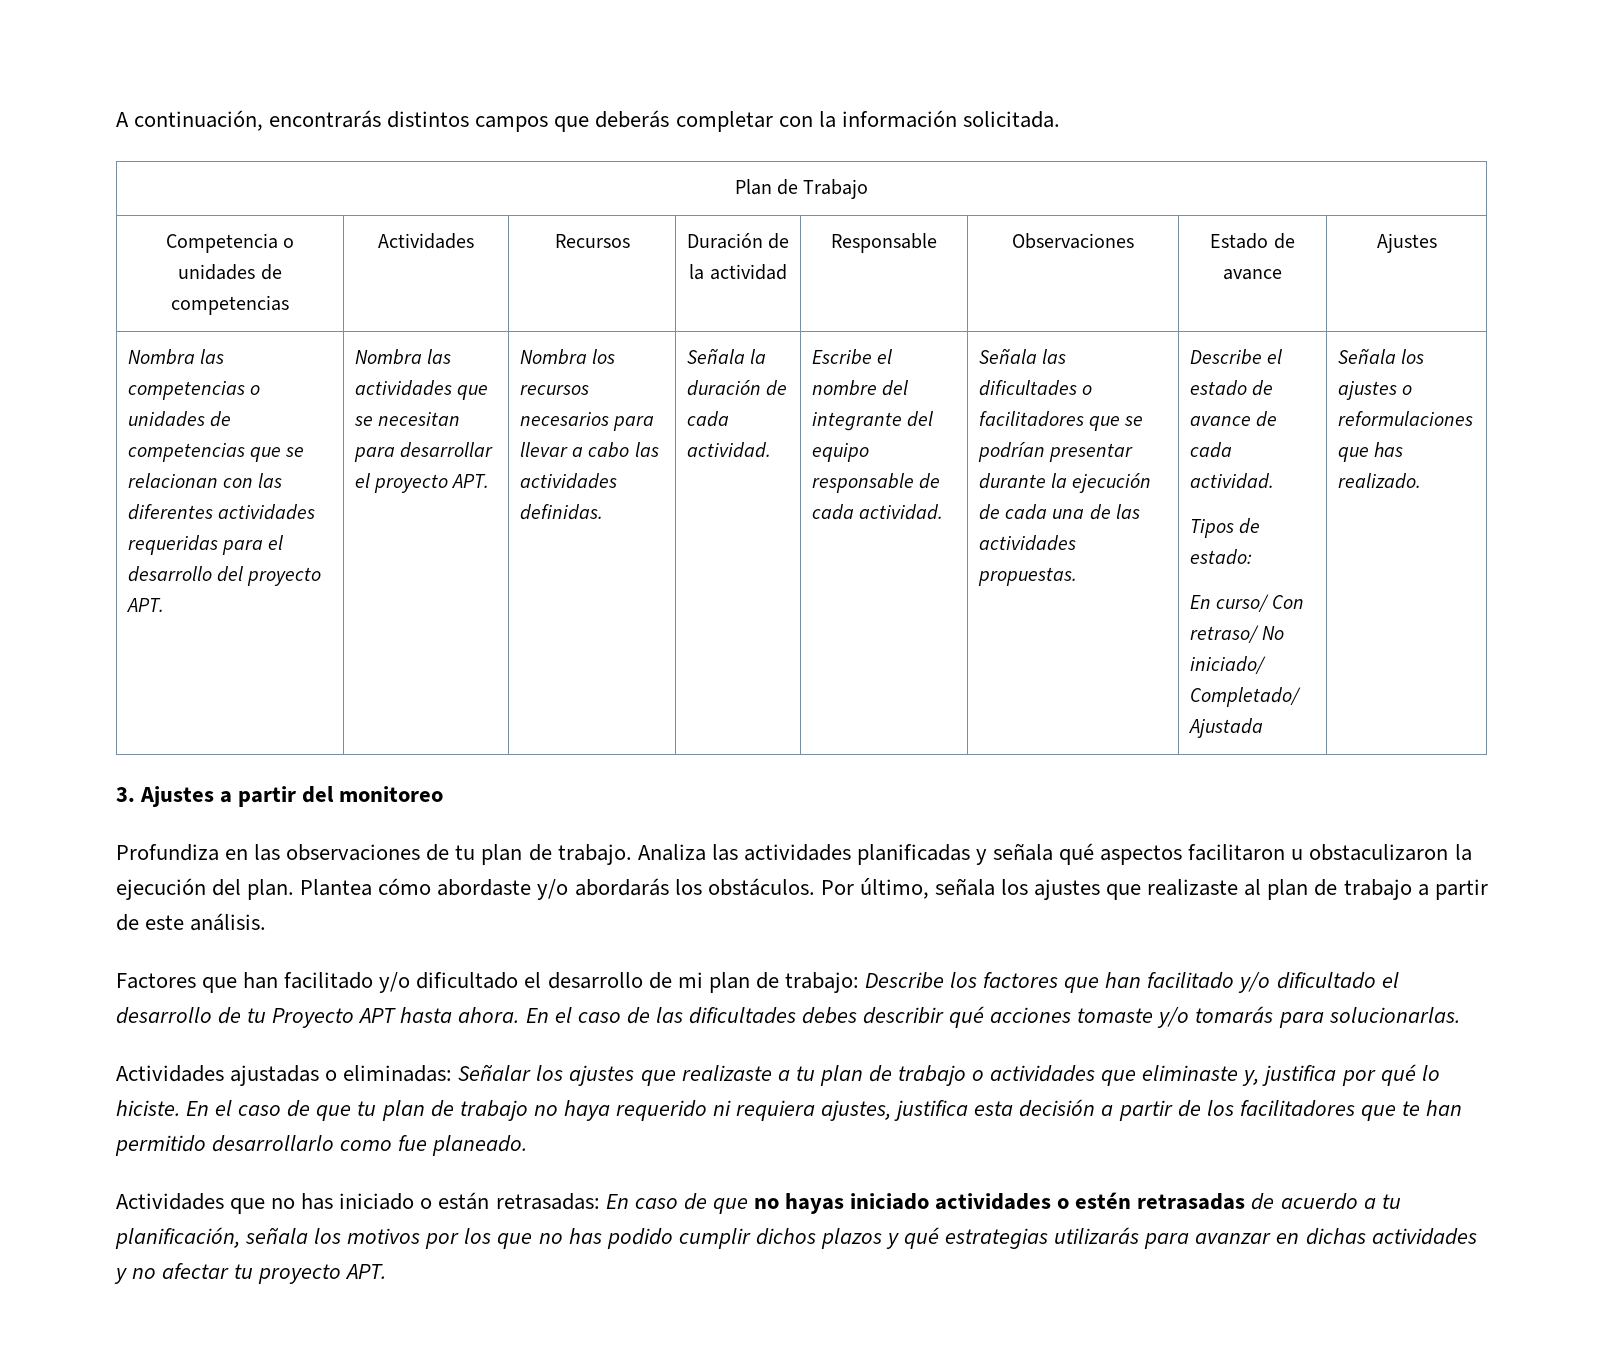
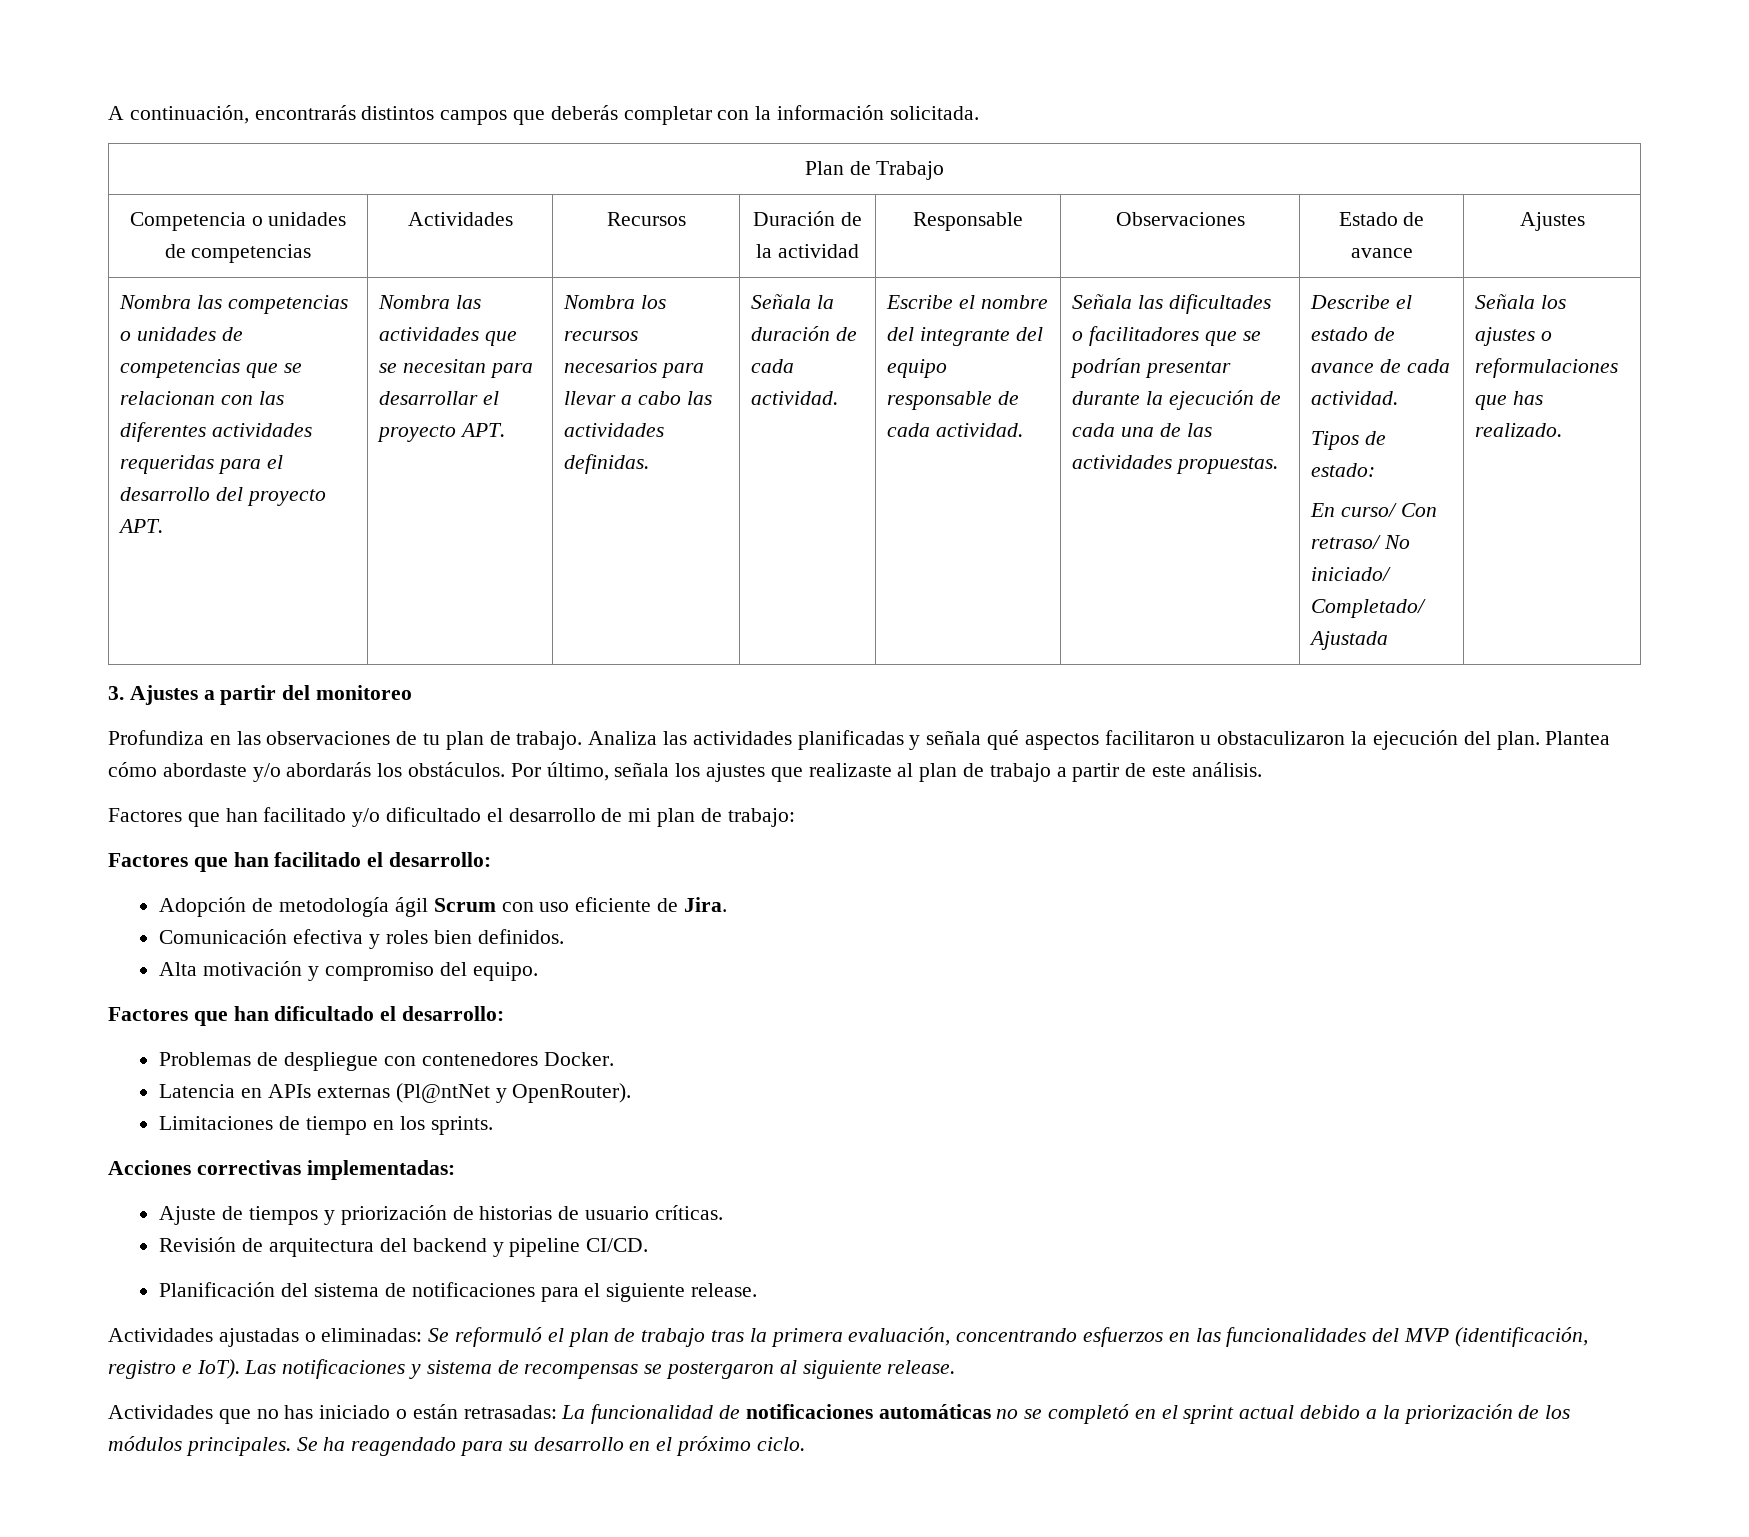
- Factores que han facilitado y/o dificultado el desarrollo de mi plan de trabajo: Describe los factores que han facilitado y/o dificultado el desarrollo de tu Proyecto APT hasta ahora. En el caso de las dificultades debes describir qué acciones tomaste y/o tomarás para solucionarlas.
- Actividades ajustadas o eliminadas: Señalar los ajustes que realizaste a tu plan de trabajo o actividades que eliminaste y, justifica por qué lo hiciste. En el caso de que tu plan de trabajo no haya requerido ni requiera ajustes, justifica esta decisión a partir de los facilitadores que te han permitido desarrollarlo como fue planeado.
+ Factores que han facilitado y/o dificultado el desarrollo de mi plan de trabajo:
+ Factores que han facilitado el desarrollo:
+ Adopción de metodología ágil Scrum con uso eficiente de Jira.
+ Comunicación efectiva y roles bien definidos.
+ Alta motivación y compromiso del equipo.
+ Factores que han dificultado el desarrollo:
+ Problemas de despliegue con contenedores Docker.
+ Latencia en APIs externas (Pl@ntNet y OpenRouter).
+ Limitaciones de tiempo en los sprints.
+ Acciones correctivas implementadas:
+ Ajuste de tiempos y priorización de historias de usuario críticas.
+ Revisión de arquitectura del backend y pipeline CI/CD.
+ Planificación del sistema de notificaciones para el siguiente release.
+ Actividades ajustadas o eliminadas: Se reformuló el plan de trabajo tras la primera evaluación, concentrando esfuerzos en las funcionalidades del MVP (identificación, registro e IoT). Las notificaciones y sistema de recompensas se postergaron al siguiente release.
- Actividades que no has iniciado o están retrasadas: En caso de que no hayas iniciado actividades o estén retrasadas de acuerdo a tu planificación, señala los motivos por los que no has podido cumplir dichos plazos y qué estrategias utilizarás para avanzar en dichas actividades y no afectar tu proyecto APT.
+ Actividades que no has iniciado o están retrasadas: La funcionalidad de notificaciones automáticas no se completó en el sprint actual debido a la priorización de los módulos principales. Se ha reagendado para su desarrollo en el próximo ciclo.

